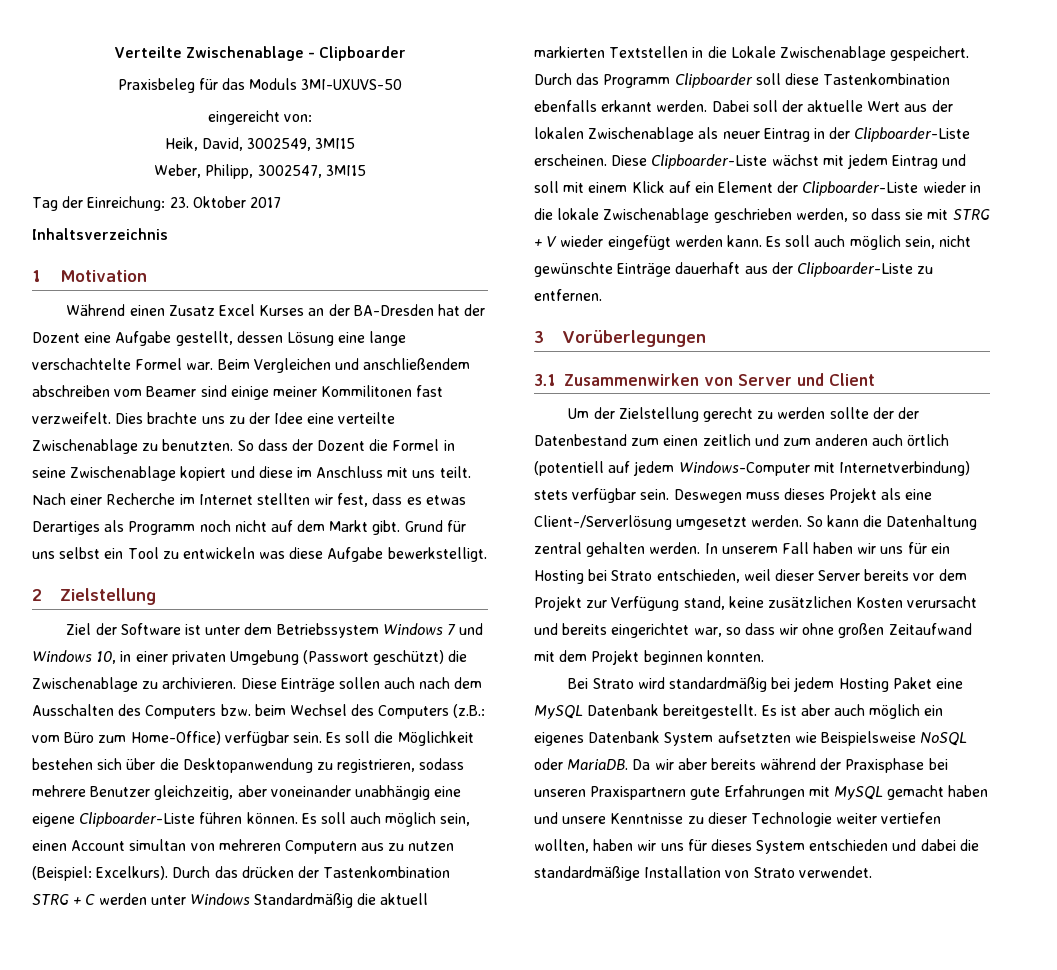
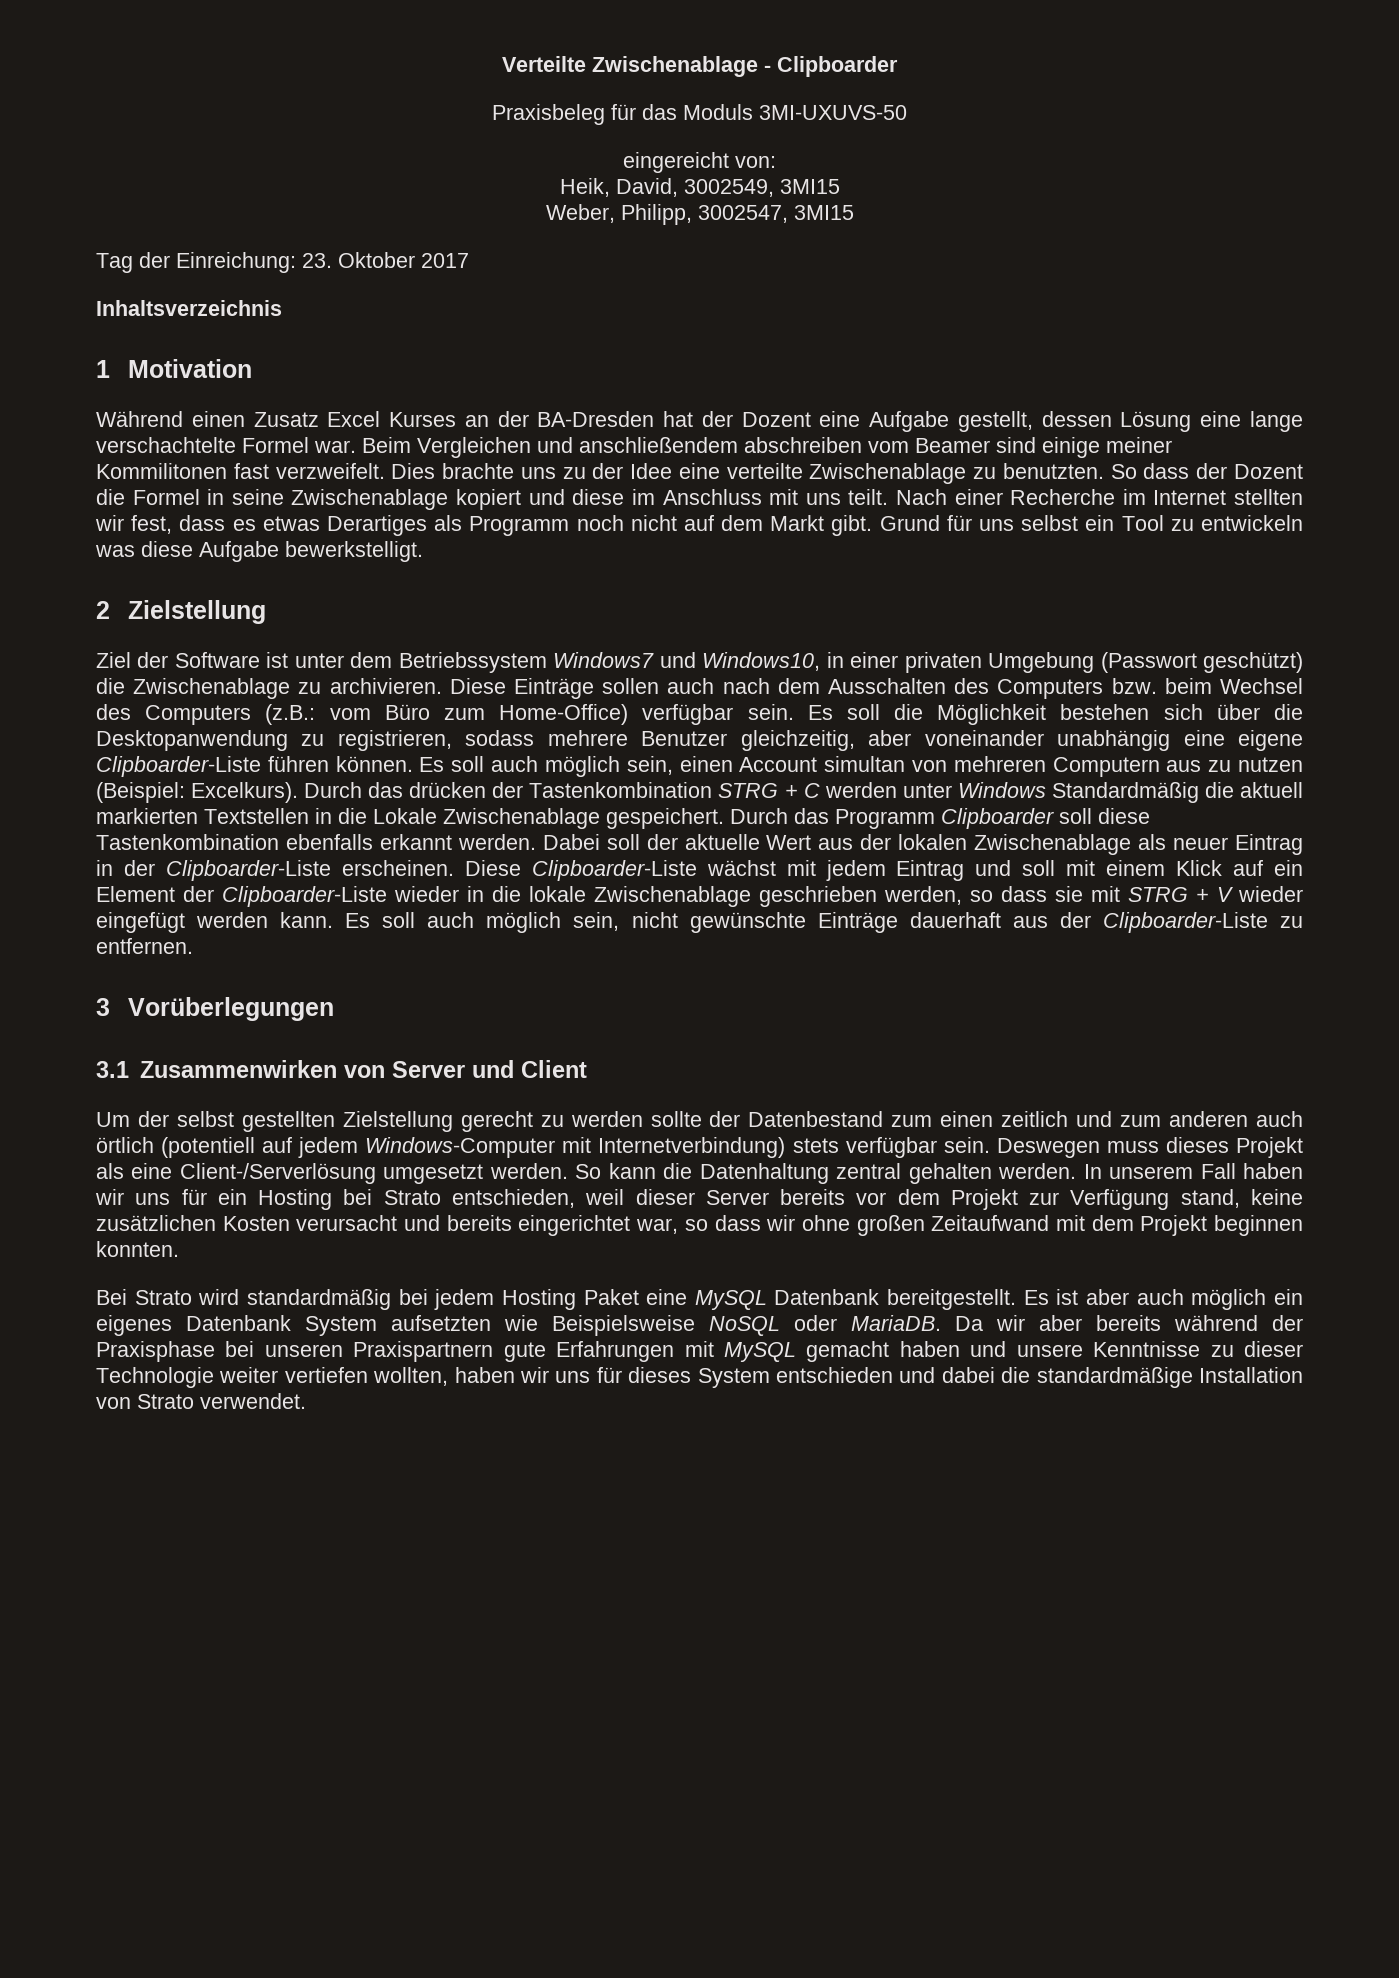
- Ziel der Software ist unter dem Betriebssystem Windows 7 und Windows 10, in einer privaten Umgebung (Passwort geschützt) die Zwischenablage zu archivieren.
+ Ziel der Software ist unter dem Betriebssystem Windows7 und Windows10, in einer privaten Umgebung (Passwort geschützt) die Zwischenablage zu archivieren.
- Um der Zielstellung gerecht zu werden sollte der der Datenbestand zum einen zeitlich und zum anderen auch örtlich (potentiell auf jedem Windows-Computer mit Internetverbindung) stets verfügbar sein.
+ Um der selbst gestellten Zielstellung gerecht zu werden sollte der Datenbestand zum einen zeitlich und zum anderen auch örtlich (potentiell auf jedem Windows-Computer mit Internetverbindung) stets verfügbar sein.

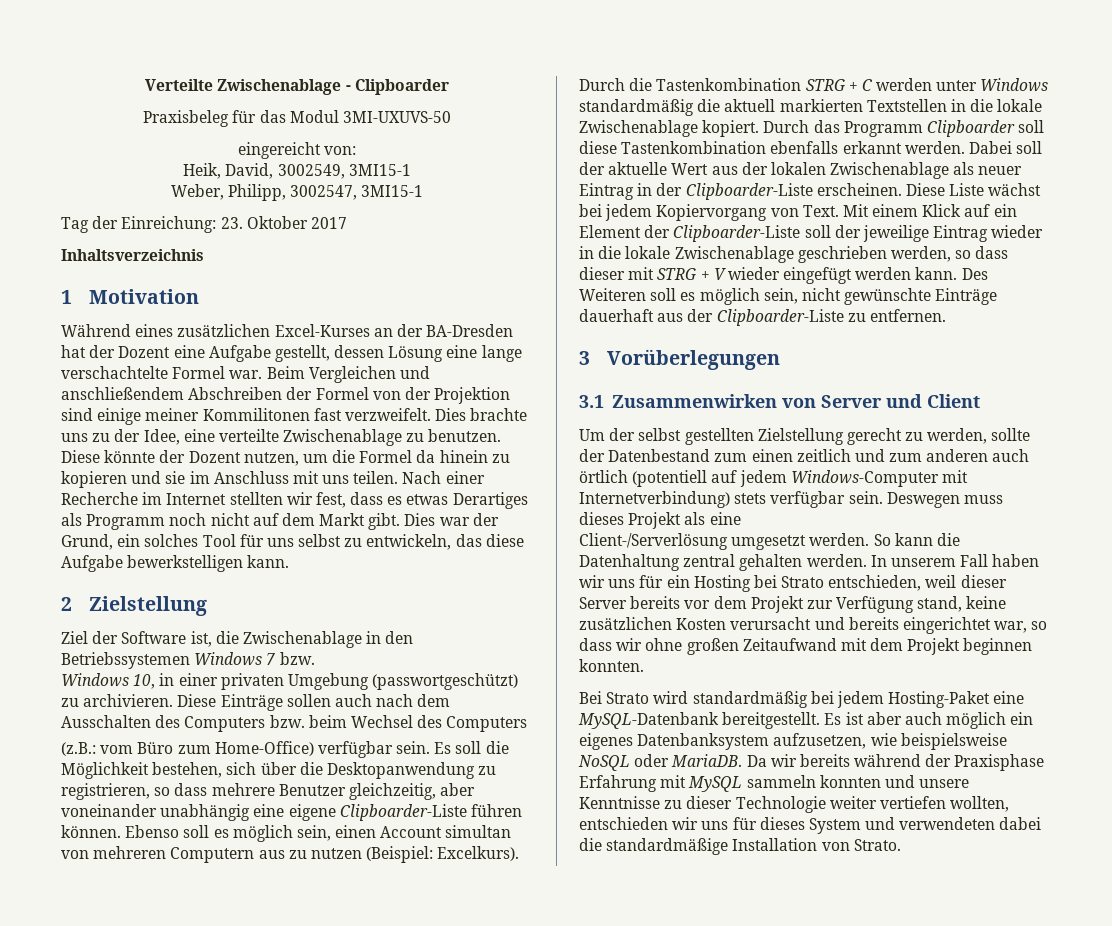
- Praxisbeleg für das Moduls 3MI-UXUVS-50
+ Praxisbeleg für das Modul 3MI-UXUVS-50
- Heik, David, 3002549, 3MI15
+ Heik, David, 3002549, 3MI15-1
- Weber, Philipp, 3002547, 3MI15
+ Weber, Philipp, 3002547, 3MI15-1
- Während einen Zusatz Excel Kurses an der BA-Dresden hat der Dozent eine Aufgabe gestellt, dessen Lösung eine lange verschachtelte Formel war.
+ Während eines zusätzlichen Excel-Kurses an der BA-Dresden hat der Dozent eine Aufgabe gestellt, dessen Lösung eine lange verschachtelte Formel war.
- Beim Vergleichen und anschließendem abschreiben vom Beamer sind einige meiner Kommilitonen fast verzweifelt.
+ Beim Vergleichen und anschließendem Abschreiben der Formel von der Projektion sind einige meiner Kommilitonen fast verzweifelt.
- Dies brachte uns zu der Idee eine verteilte Zwischenablage zu benutzten. So dass der Dozent die Formel in seine Zwischenablage kopiert und diese im Anschluss mit uns teilt.
+ Dies brachte uns zu der Idee, eine verteilte Zwischenablage zu benutzen. Diese könnte der Dozent nutzen, um die Formel da hinein zu kopieren und sie im Anschluss mit uns teilen.
- Grund für uns selbst ein Tool zu entwickeln was diese Aufgabe bewerkstelligt.
+ Dies war der Grund, ein solches Tool für uns selbst zu entwickeln, das diese Aufgabe bewerkstelligen kann.
- Ziel der Software ist unter dem Betriebssystem Windows7 und Windows10, in einer privaten Umgebung (Passwort geschützt) die Zwischenablage zu archivieren.
+ Ziel der Software ist, die Zwischenablage in den Betriebssystemen Windows 7 bzw.
+ Windows 10, in einer privaten Umgebung (passwortgeschützt) zu archivieren.
- Diese Einträge sollen auch nach dem Ausschalten des Computers bzw. beim Wechsel des Computers (z.B.: vom Büro zum Home-Office) verfügbar sein.
+ Diese Einträge sollen auch nach dem Ausschalten des Computers bzw. beim Wechsel des Computers
+ (z.B.: vom Büro zum Home-Office) verfügbar sein.
- Es soll die Möglichkeit bestehen sich über die Desktopanwendung zu registrieren, sodass mehrere Benutzer gleichzeitig, aber voneinander unabhängig eine eigene Clipboarder-Liste führen können.
+ Es soll die Möglichkeit bestehen, sich über die Desktopanwendung zu registrieren, so dass mehrere Benutzer gleichzeitig, aber voneinander unabhängig eine eigene Clipboarder-Liste führen können.
- Es soll auch möglich sein, einen Account simultan von mehreren Computern aus zu nutzen (Beispiel: Excelkurs).
+ Ebenso soll es möglich sein, einen Account simultan von mehreren Computern aus zu nutzen (Beispiel: Excelkurs).
- Durch das drücken der Tastenkombination STRG + C werden unter Windows Standardmäßig die aktuell markierten Textstellen in die Lokale Zwischenablage gespeichert.
+ Durch die Tastenkombination STRG + C werden unter Windows standardmäßig die aktuell markierten Textstellen in die lokale Zwischenablage kopiert.
- Diese Clipboarder-Liste wächst mit jedem Eintrag und soll mit einem Klick auf ein Element der Clipboarder-Liste wieder in die lokale Zwischenablage geschrieben werden, so dass sie mit STRG + V wieder eingefügt werden kann.
+ Diese Liste wächst bei jedem Kopiervorgang von Text. Mit einem Klick auf ein Element der Clipboarder-Liste soll der jeweilige Eintrag wieder in die lokale Zwischenablage geschrieben werden, so dass dieser mit STRG + V wieder eingefügt werden kann.
- Es soll auch möglich sein, nicht gewünschte Einträge dauerhaft aus der Clipboarder-Liste zu entfernen.
+ Des Weiteren soll es möglich sein, nicht gewünschte Einträge dauerhaft aus der Clipboarder-Liste zu entfernen.
- Um der selbst gestellten Zielstellung gerecht zu werden sollte der Datenbestand zum einen zeitlich und zum anderen auch örtlich (potentiell auf jedem Windows-Computer mit Internetverbindung) stets verfügbar sein.
+ Um der selbst gestellten Zielstellung gerecht zu werden, sollte der Datenbestand zum einen zeitlich und zum anderen auch örtlich (potentiell auf jedem Windows-Computer mit Internetverbindung) stets verfügbar sein.
- Deswegen muss dieses Projekt als eine Client-/Serverlösung umgesetzt werden.
+ Deswegen muss dieses Projekt als eine
+ Client-/Serverlösung umgesetzt werden.
- Bei Strato wird standardmäßig bei jedem Hosting Paket eine MySQL Datenbank bereitgestellt.
+ Bei Strato wird standardmäßig bei jedem Hosting-Paket eine MySQL-Datenbank bereitgestellt.
- Es ist aber auch möglich ein eigenes Datenbank System aufsetzten wie Beispielsweise NoSQL oder MariaDB.
+ Es ist aber auch möglich ein eigenes Datenbanksystem aufzusetzen, wie beispielsweise NoSQL oder MariaDB.
- Da wir aber bereits während der Praxisphase bei unseren Praxispartnern gute Erfahrungen mit MySQL gemacht haben und unsere Kenntnisse zu dieser Technologie weiter vertiefen wollten, haben wir uns für dieses System entschieden und dabei die standardmäßige Installation von Strato verwendet.
+ Da wir bereits während der Praxisphase Erfahrung mit MySQL sammeln konnten und unsere Kenntnisse zu dieser Technologie weiter vertiefen wollten, entschieden wir uns für dieses System und verwendeten dabei die standardmäßige Installation von Strato.

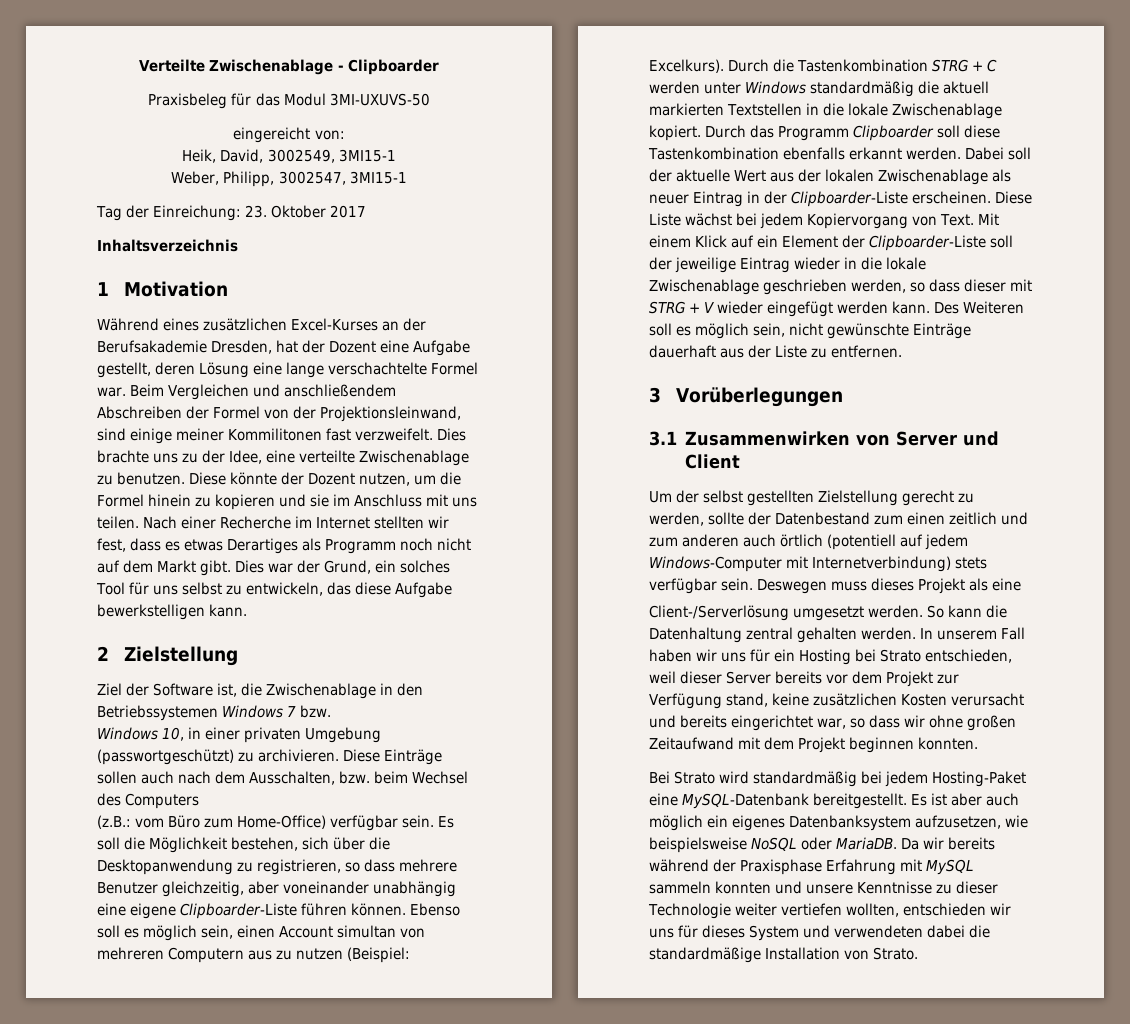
- Während eines zusätzlichen Excel-Kurses an der BA-Dresden hat der Dozent eine Aufgabe gestellt, dessen Lösung eine lange verschachtelte Formel war.
+ Während eines zusätzlichen Excel-Kurses an der Berufsakademie Dresden, hat der Dozent eine Aufgabe gestellt, deren Lösung eine lange verschachtelte Formel war.
- Beim Vergleichen und anschließendem Abschreiben der Formel von der Projektion sind einige meiner Kommilitonen fast verzweifelt.
+ Beim Vergleichen und anschließendem Abschreiben der Formel von der Projektionsleinwand, sind einige meiner Kommilitonen fast verzweifelt.
- Diese könnte der Dozent nutzen, um die Formel da hinein zu kopieren und sie im Anschluss mit uns teilen.
+ Diese könnte der Dozent nutzen, um die Formel hinein zu kopieren und sie im Anschluss mit uns teilen.
- Diese Einträge sollen auch nach dem Ausschalten des Computers bzw. beim Wechsel des Computers
+ Diese Einträge sollen auch nach dem Ausschalten, bzw. beim Wechsel des Computers
- Des Weiteren soll es möglich sein, nicht gewünschte Einträge dauerhaft aus der Clipboarder-Liste zu entfernen.
+ Des Weiteren soll es möglich sein, nicht gewünschte Einträge dauerhaft aus der Liste zu entfernen.

